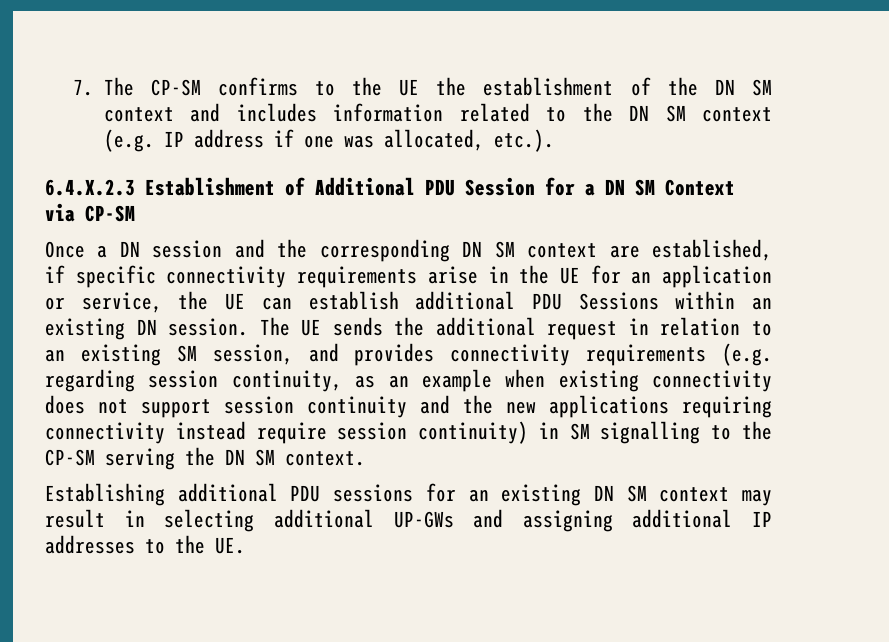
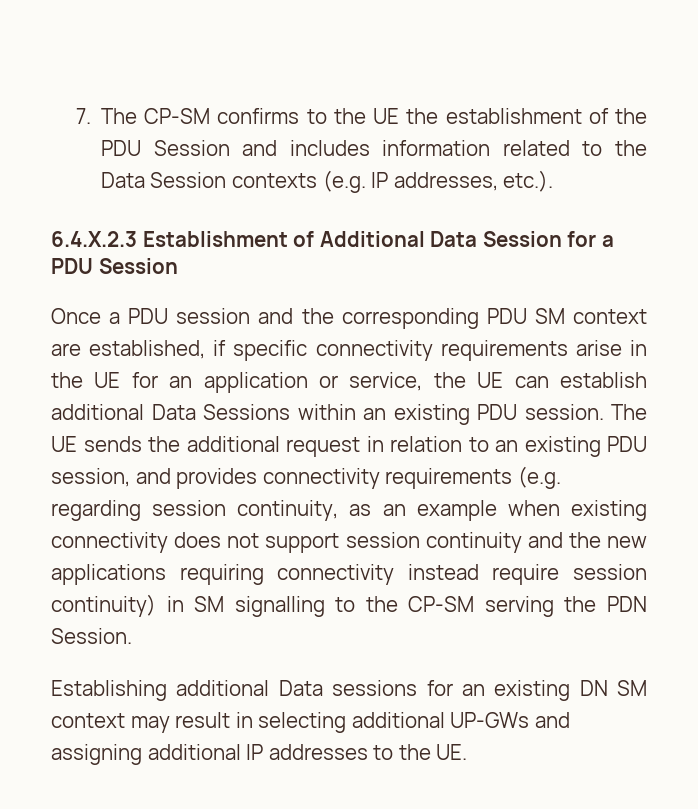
- 7. The CP-SM confirms to the UE the establishment of the DN SM context and includes information related to the DN SM context (e.g. IP address if one was allocated, etc.).
+ 7. The CP-SM confirms to the UE the establishment of the PDU Session and includes information related to the Data Session contexts (e.g. IP addresses, etc.).
- 6.4.X.2.3 Establishment of Additional PDU Session for a DN SM Context via CP-SM
+ 6.4.X.2.3 Establishment of Additional Data Session for a PDU Session
- Once a DN session and the corresponding DN SM context are established, if specific connectivity requirements arise in the UE for an application or service, the UE can establish additional PDU Sessions within an existing DN session.
+ Once a PDU session and the corresponding PDU SM context are established, if specific connectivity requirements arise in the UE for an application or service, the UE can establish additional Data Sessions within an existing PDU session.
- The UE sends the additional request in relation to an existing SM session, and provides connectivity requirements (e.g. regarding session continuity, as an example when existing connectivity does not support session continuity and the new applications requiring connectivity instead require session continuity) in SM signalling to the CP-SM serving the DN SM context.
+ The UE sends the additional request in relation to an existing PDU session, and provides connectivity requirements (e.g. regarding session continuity, as an example when existing connectivity does not support session continuity and the new applications requiring connectivity instead require session continuity) in SM signalling to the CP-SM serving the PDN Session.
- Establishing additional PDU sessions for an existing DN SM context may result in selecting additional UP-GWs and assigning additional IP addresses to the UE.
+ Establishing additional Data sessions for an existing DN SM context may result in selecting additional UP-GWs and assigning additional IP addresses to the UE.

